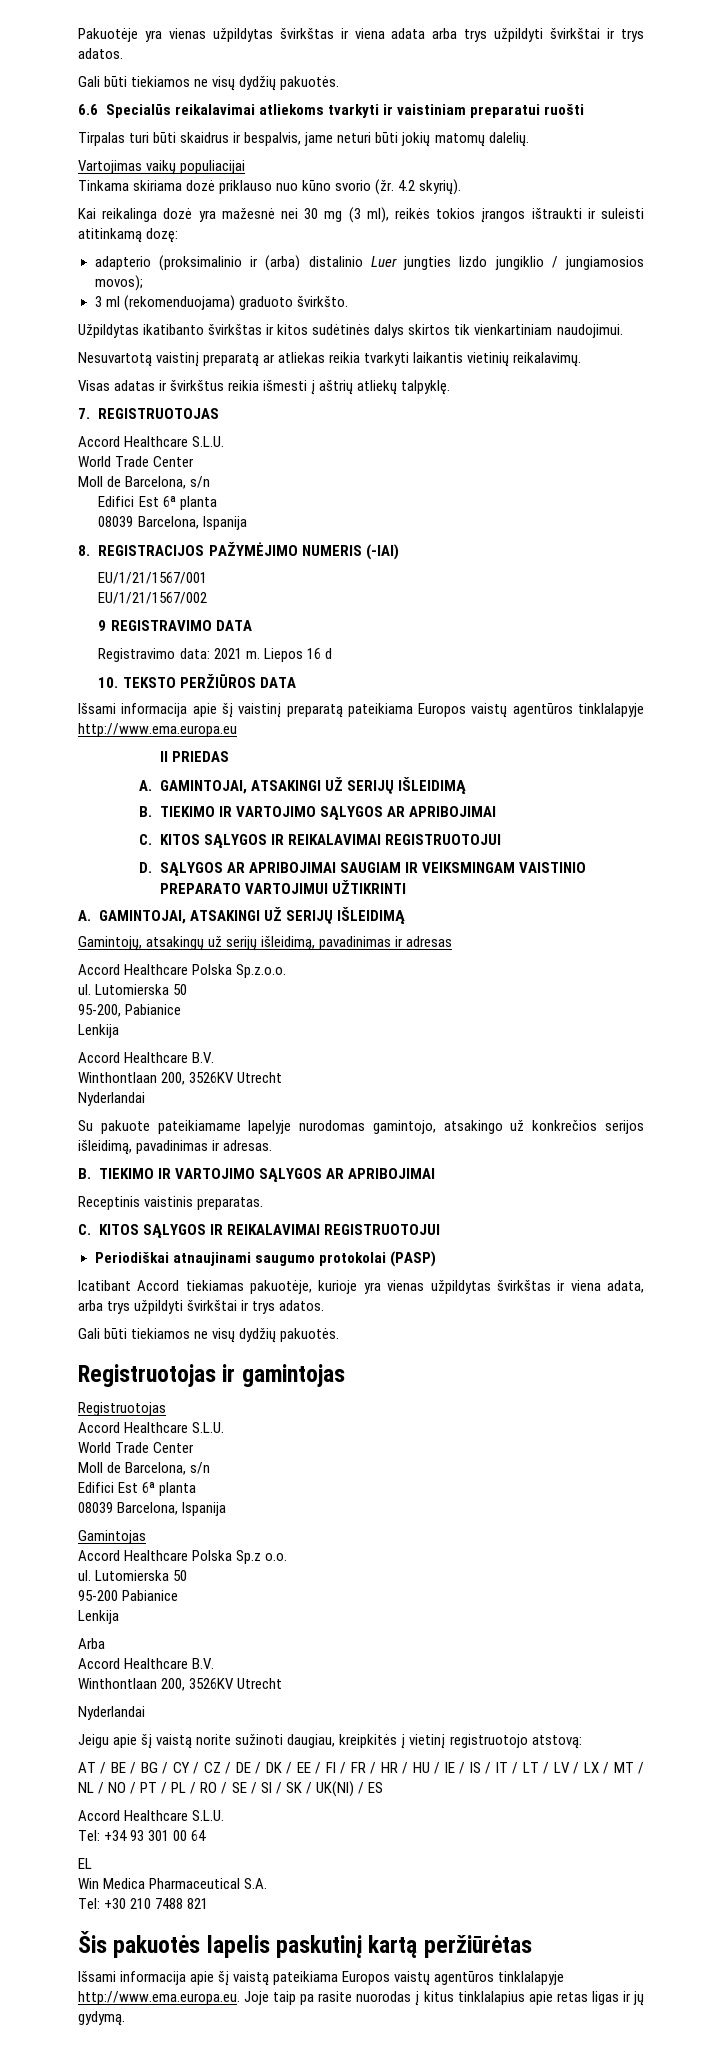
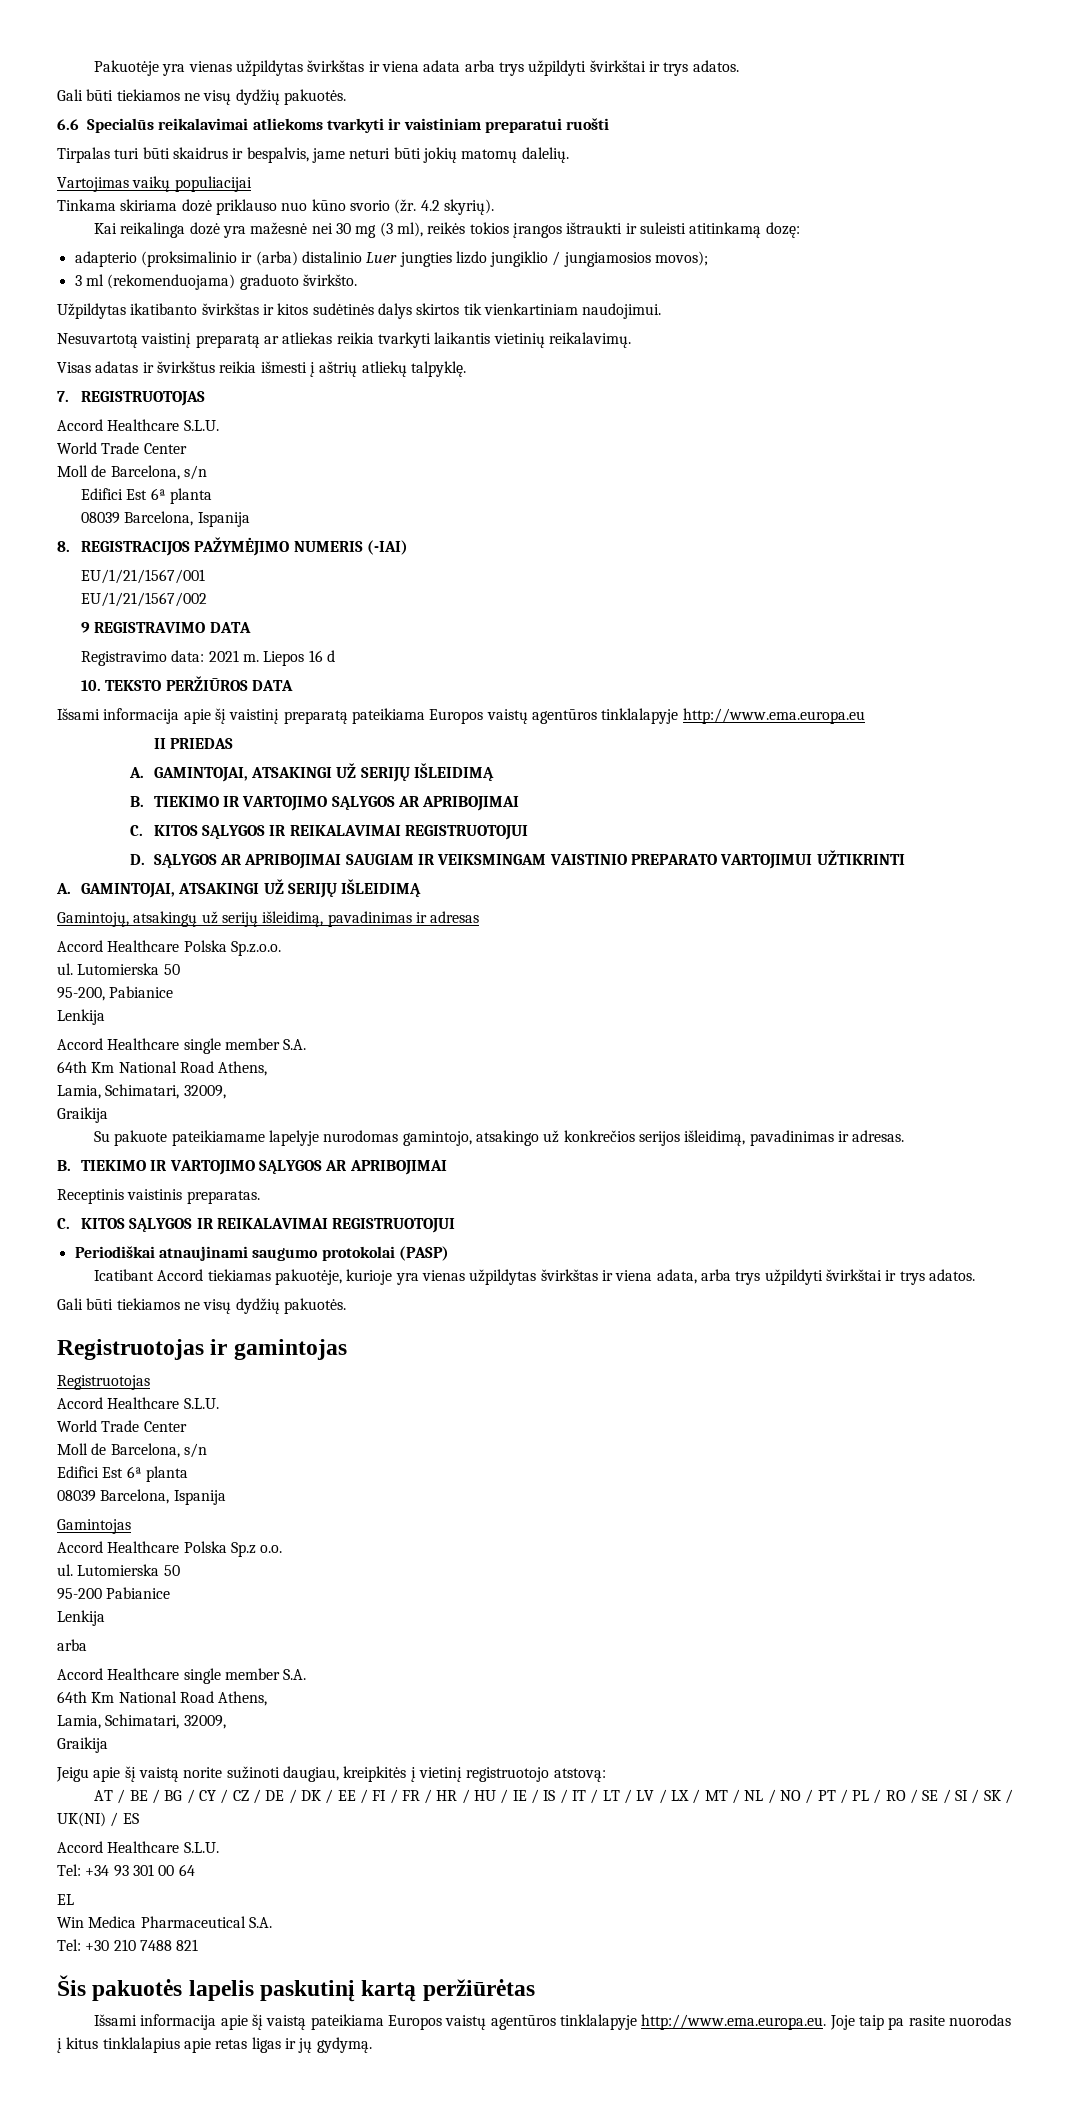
  95-200, Pabianice
  Lenkija
- Accord Healthcare B.V.
- Winthontlaan 200, 3526KV Utrecht
- Nyderlandai
+ Accord Healthcare single member S.A.
+ 64th Km National Road Athens,
+ Lamia, Schimatari, 32009,
+ Graikija
  95-200 Pabianice
  Lenkija
- Arba
- Accord Healthcare B.V.
- Winthontlaan 200, 3526KV Utrecht
- Nyderlandai
+ arba
+ Accord Healthcare single member S.A.
+ 64th Km National Road Athens,
+ Lamia, Schimatari, 32009,
+ Graikija

